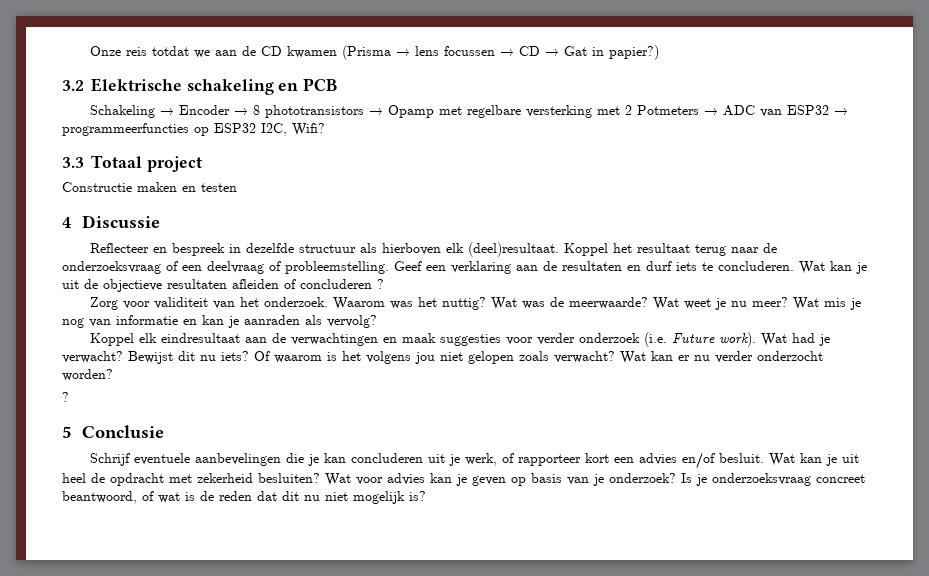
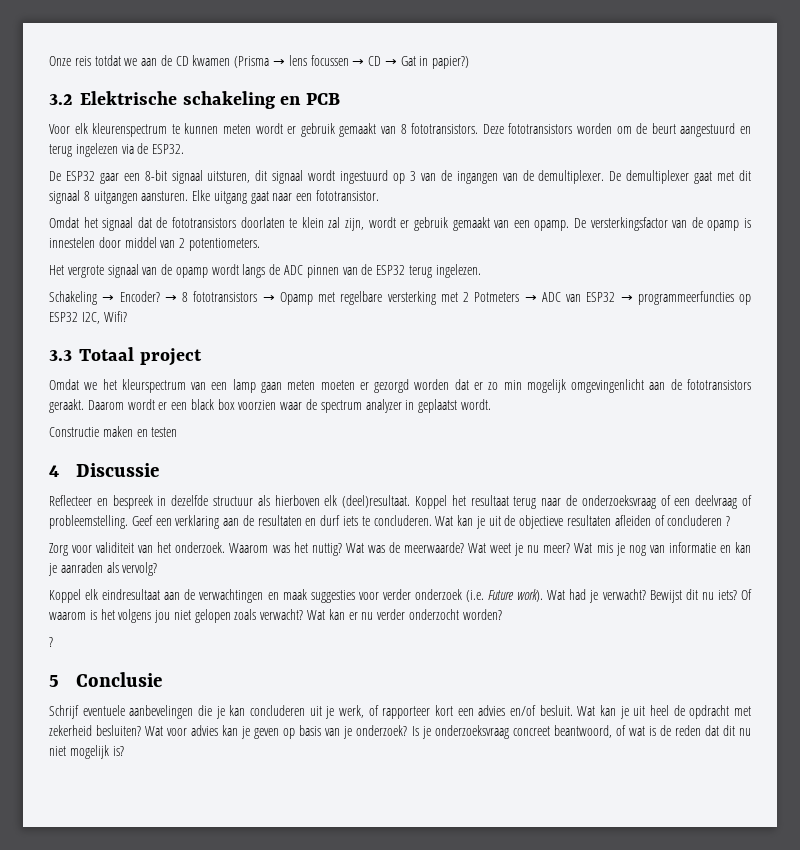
+ Voor elk kleurenspectrum te kunnen meten wordt er gebruik gemaakt van 8 fototransistors. Deze fototransistors worden om de beurt aangestuurd en terug ingelezen via de ESP32.
+ De ESP32 gaar een 8-bit signaal uitsturen, dit signaal wordt ingestuurd op 3 van de ingangen van de demultiplexer. De demultiplexer gaat met dit signaal 8 uitgangen aansturen. Elke uitgang gaat naar een fototransistor.
+ Omdat het signaal dat de fototransistors doorlaten te klein zal zijn, wordt er gebruik gemaakt van een opamp. De versterkingsfactor van de opamp is innestelen door middel van 2 potentiometers.
+ Het vergrote signaal van de opamp wordt langs de ADC pinnen van de ESP32 terug ingelezen.
- Schakeling → Encoder → 8 phototransistors → Opamp met regelbare versterking met 2 Potmeters → ADC van ESP32 → programmeerfuncties op ESP32 I2C, Wifi?
+ Schakeling → Encoder? → 8 fototransistors → Opamp met regelbare versterking met 2 Potmeters → ADC van ESP32 → programmeerfuncties op ESP32 I2C, Wifi?
+ Omdat we het kleurspectrum van een lamp gaan meten moeten er gezorgd worden dat er zo min mogelijk omgevingenlicht aan de fototransistors geraakt. Daarom wordt er een black box voorzien waar de spectrum analyzer in geplaatst wordt.

